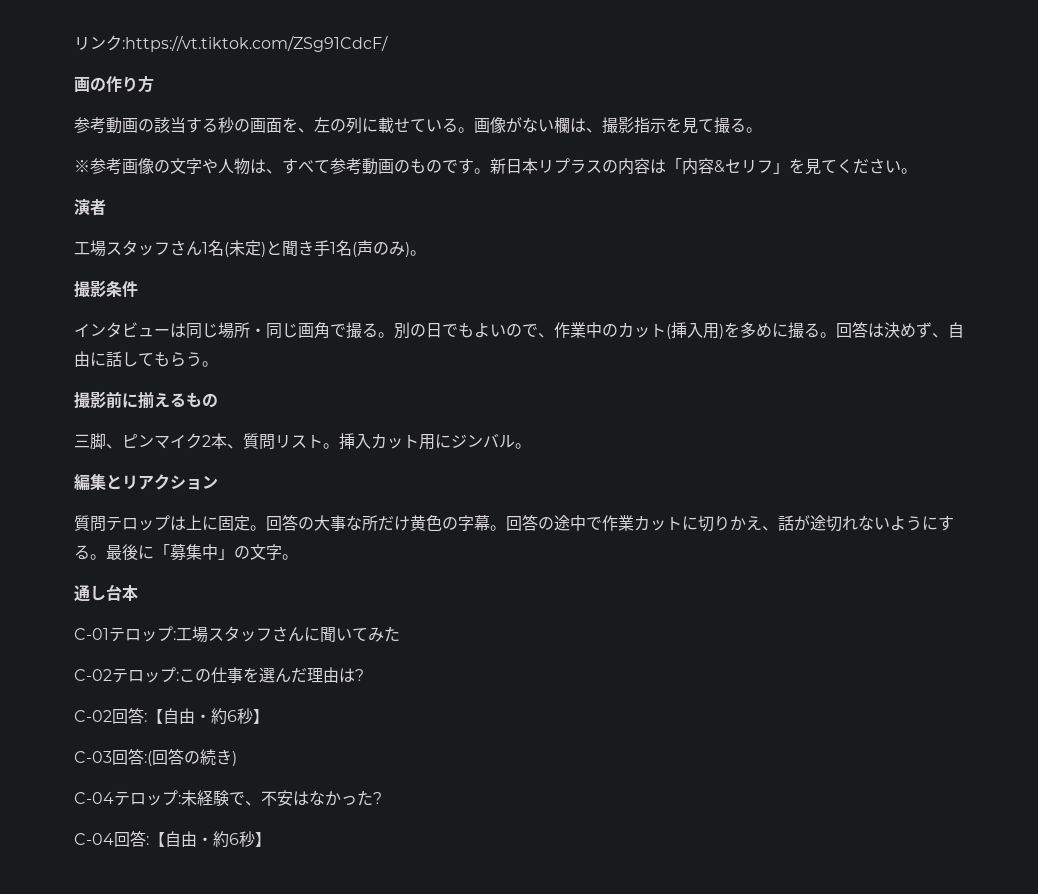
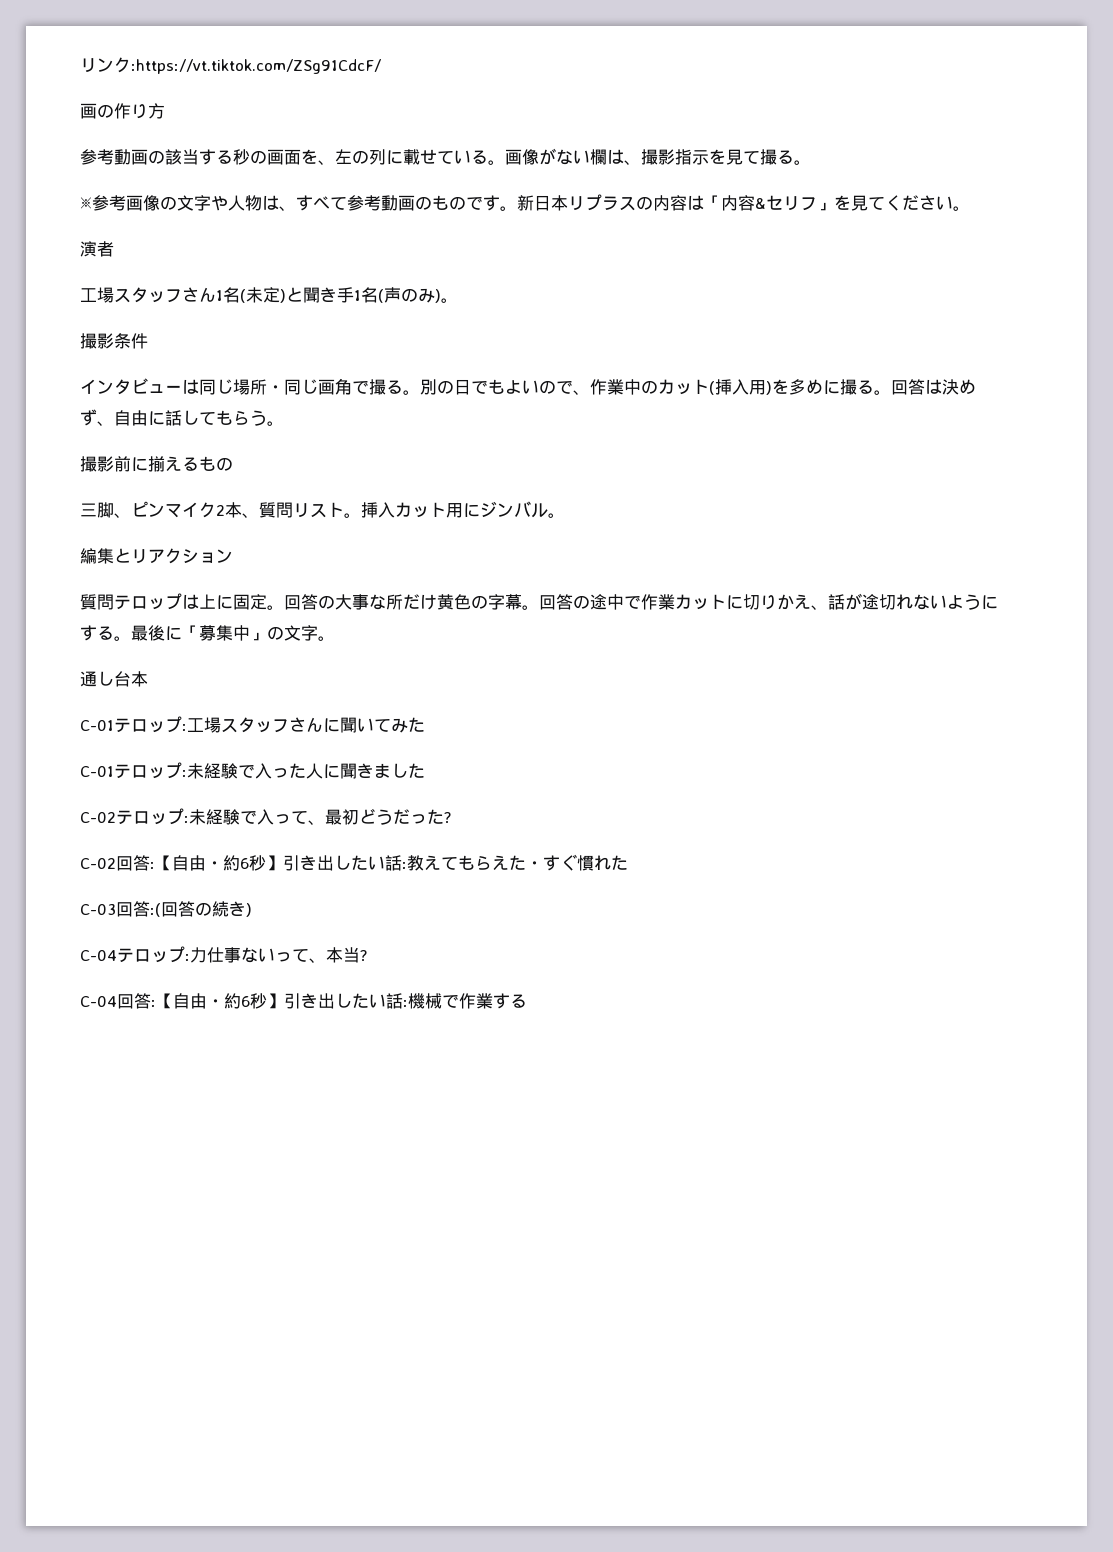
- C-02テロップ:この仕事を選んだ理由は?
+ C-01テロップ:未経験で入った人に聞きました
+ C-02テロップ:未経験で入って、最初どうだった?
- C-02回答:【自由・約6秒】
+ C-02回答:【自由・約6秒】引き出したい話:教えてもらえた・すぐ慣れた
- C-04テロップ:未経験で、不安はなかった?
+ C-04テロップ:力仕事ないって、本当?
- C-04回答:【自由・約6秒】
+ C-04回答:【自由・約6秒】引き出したい話:機械で作業する

